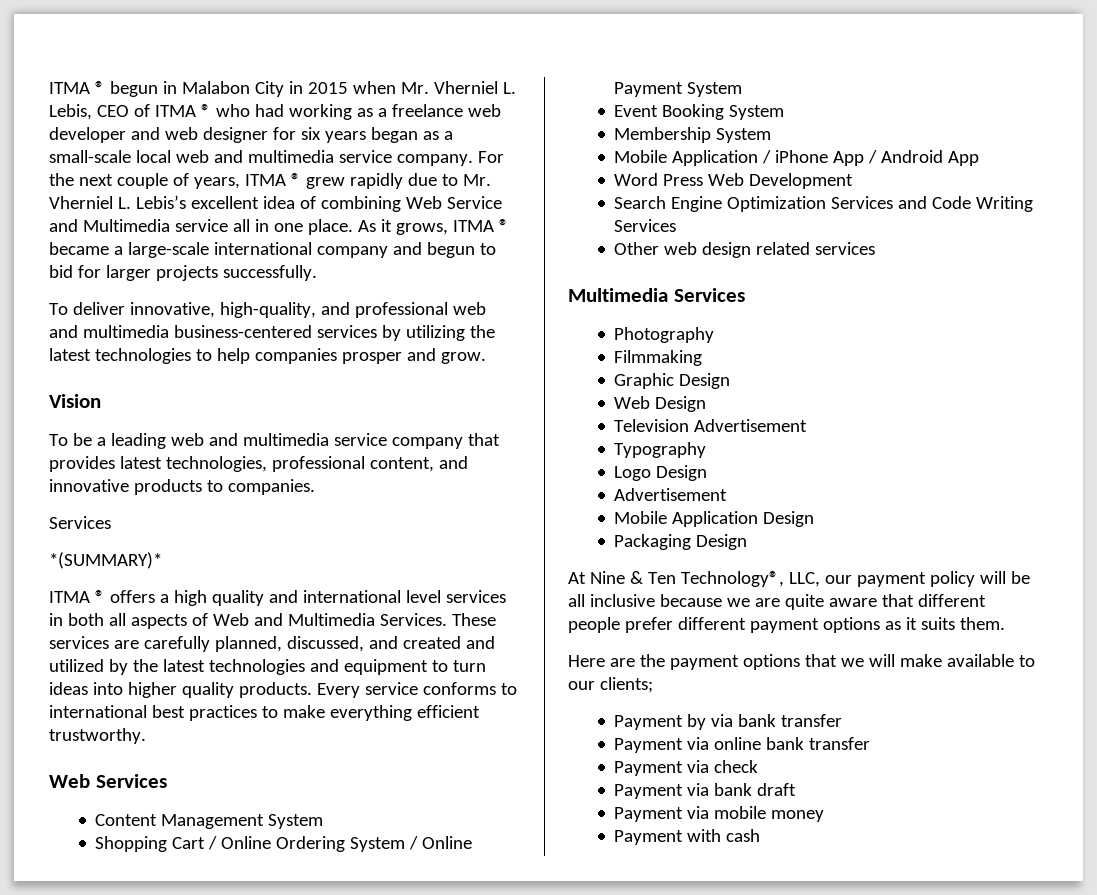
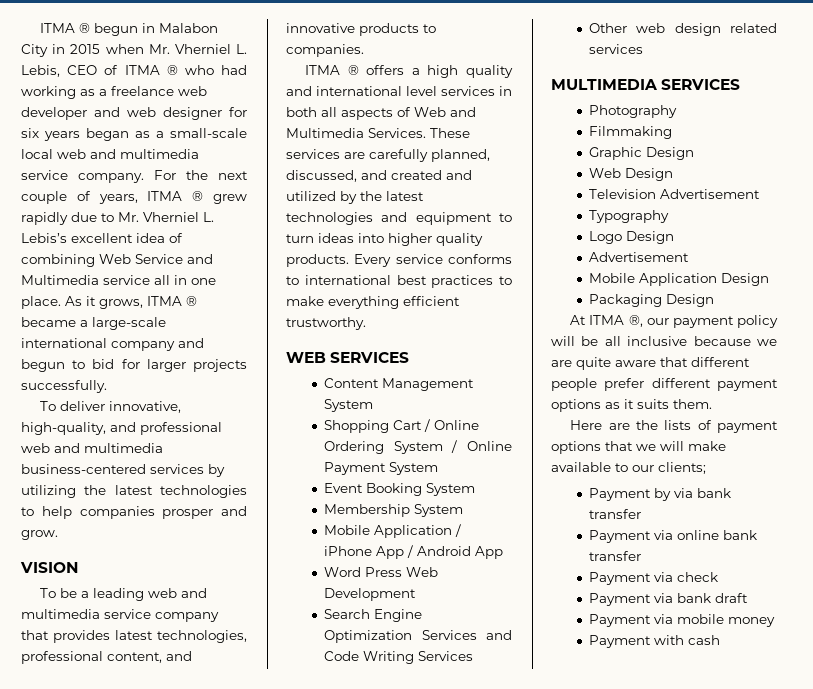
- Vision
+ VISION
  To be a leading web and multimedia service company that provides latest technologies, professional content, and innovative products to companies.
- Services
- *(SUMMARY)*
- Web Services
+ WEB SERVICES
- Multimedia Services
+ MULTIMEDIA SERVICES
- At Nine & Ten Technology®, LLC, our payment policy will be all inclusive because we are quite aware that different people prefer different payment options as it suits them.
+ At ITMA ®, our payment policy will be all inclusive because we are quite aware that different people prefer different payment options as it suits them.
- Here are the payment options that we will make available to our clients;
+ Here are the lists of payment options that we will make available to our clients;

